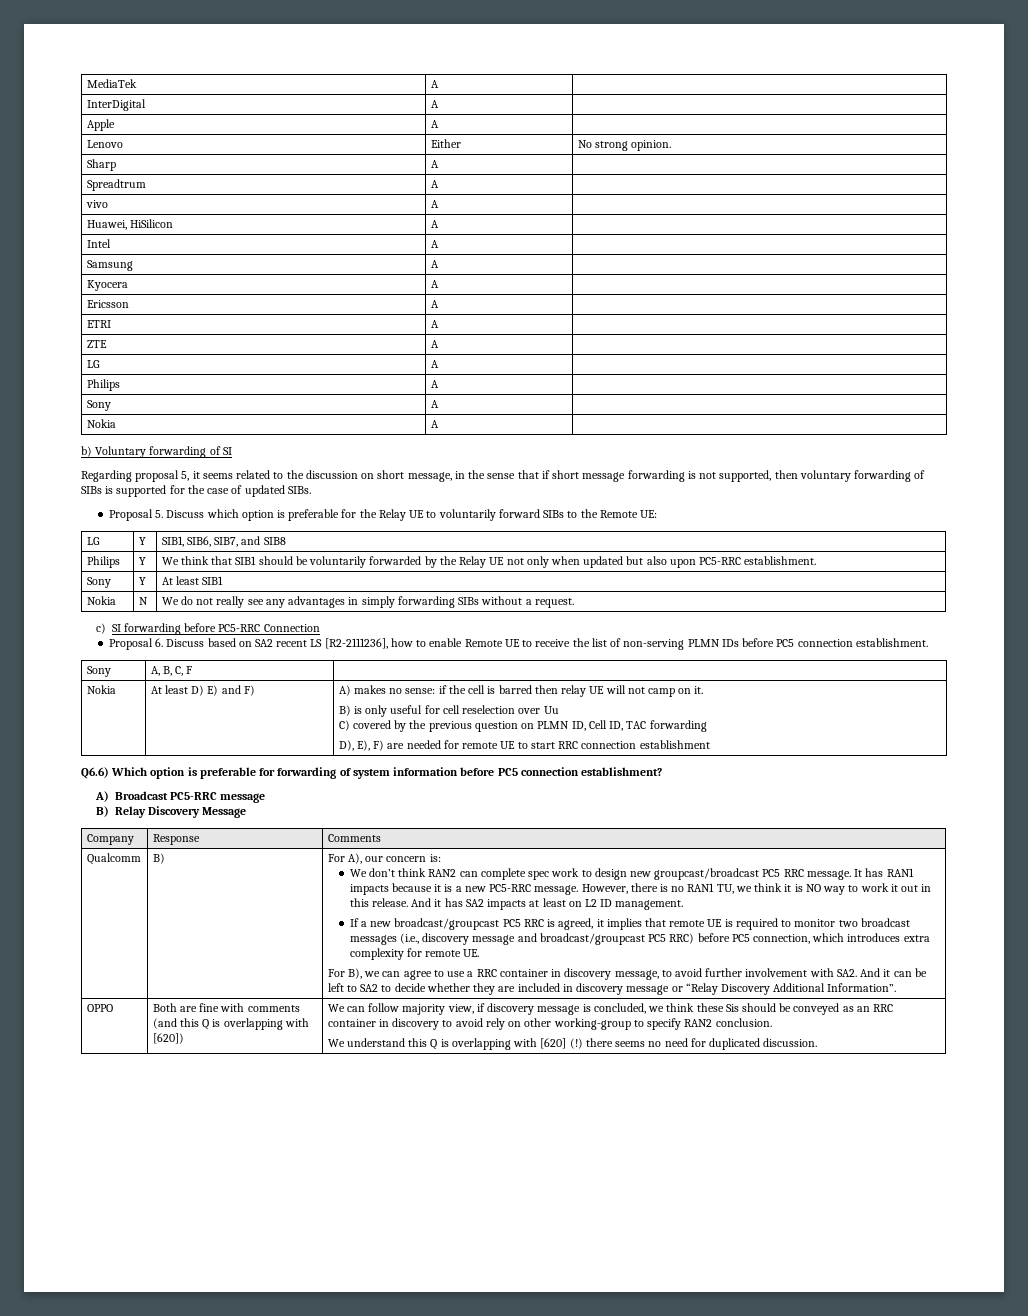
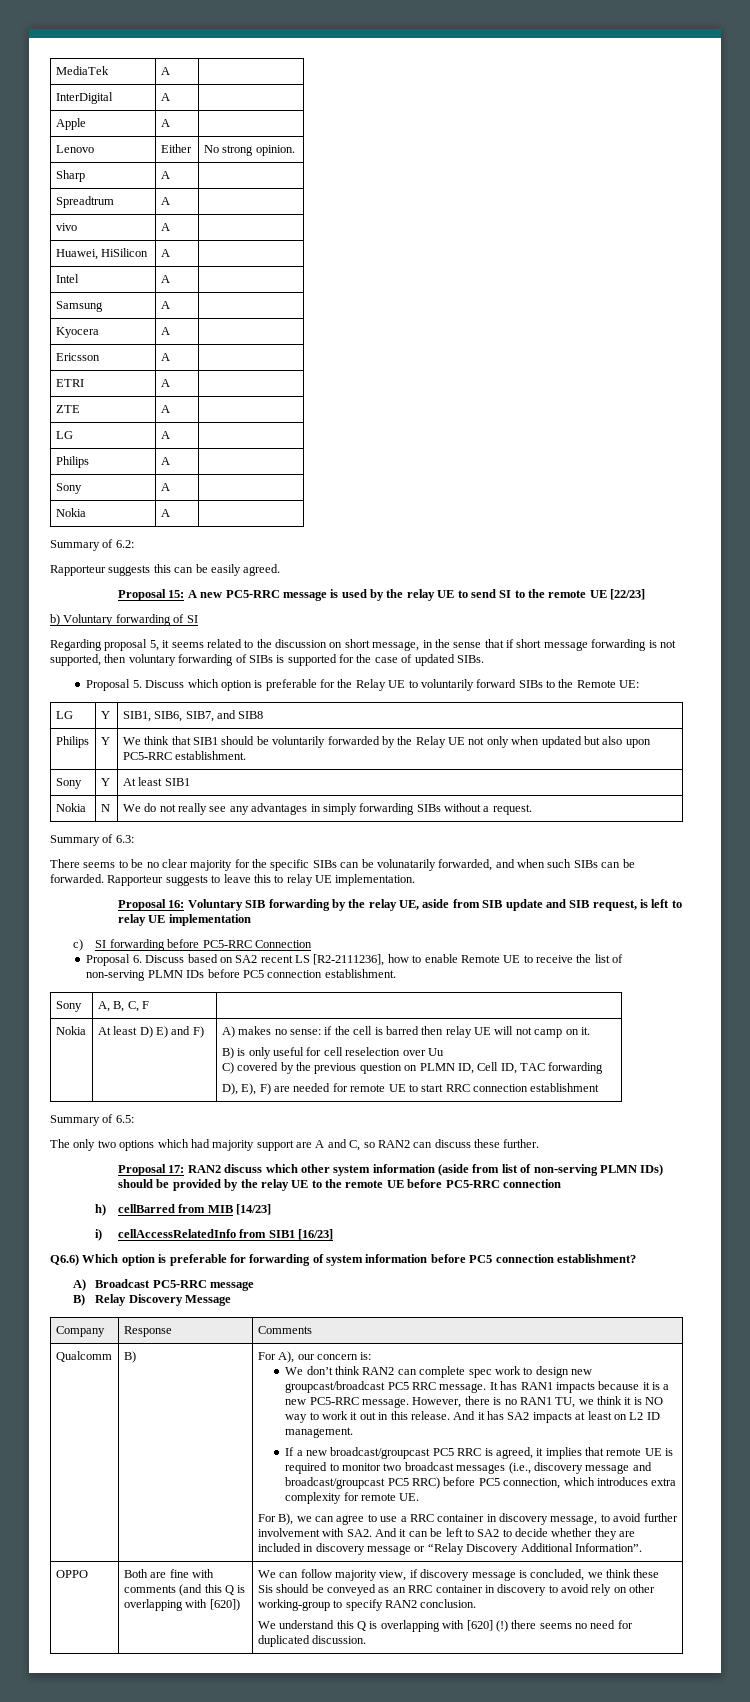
+ Summary of 6.2:
+ Rapporteur suggests this can be easily agreed.
+ Proposal 15: A new PC5-RRC message is used by the relay UE to send SI to the remote UE [22/23]
+ Summary of 6.3:
+ There seems to be no clear majority for the specific SIBs can be volunatarily forwarded, and when such SIBs can be forwarded. Rapporteur suggests to leave this to relay UE implementation.
+ Proposal 16: Voluntary SIB forwarding by the relay UE, aside from SIB update and SIB request, is left to relay UE implementation
+ Summary of 6.5:
+ The only two options which had majority support are A and C, so RAN2 can discuss these further.
+ Proposal 17: RAN2 discuss which other system information (aside from list of non-serving PLMN IDs) should be provided by the relay UE to the remote UE before PC5-RRC connection
+ h) cellBarred from MIB [14/23]
+ i) cellAccessRelatedInfo from SIB1 [16/23]

